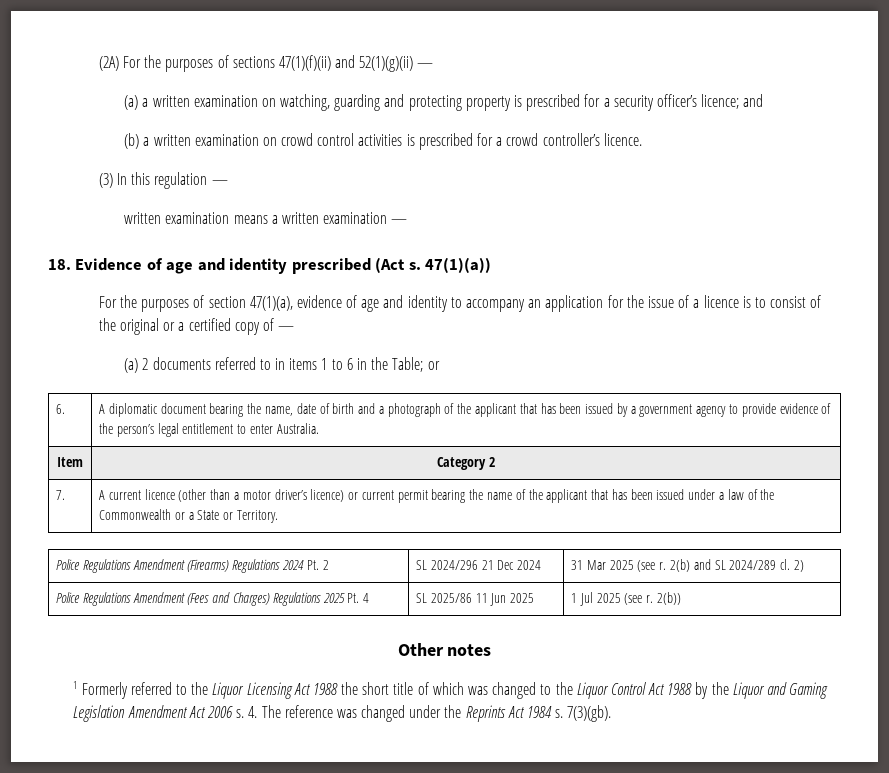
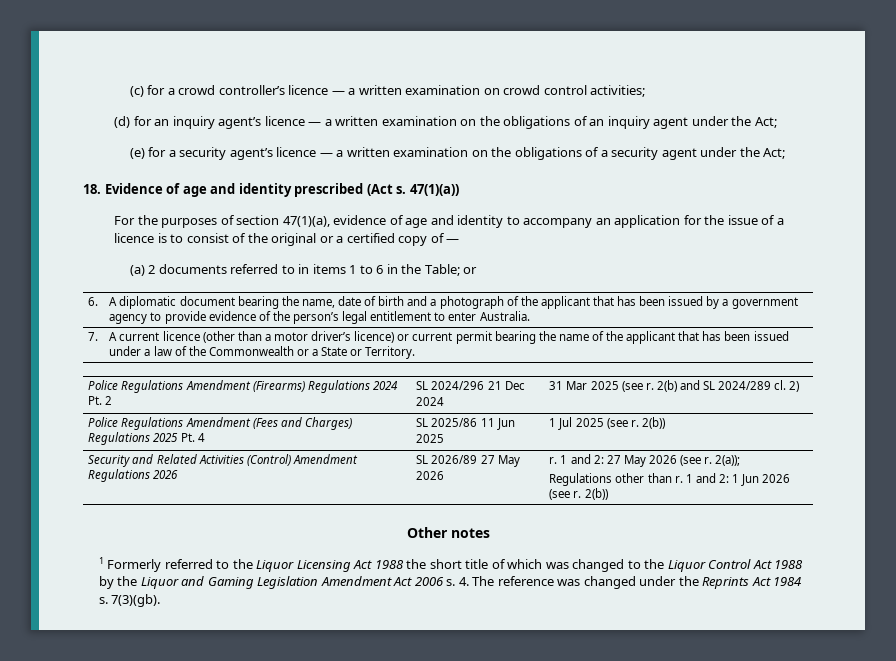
- (2A) For the purposes of sections 47(1)(f)(ii) and 52(1)(g)(ii) —
- (a) a written examination on watching, guarding and protecting property is prescribed for a security officer’s licence; and
- (b) a written examination on crowd control activities is prescribed for a crowd controller’s licence.
- (3) In this regulation —
- written examination means a written examination —
+ (c) for a crowd controller’s licence — a written examination on crowd control activities;
+ (d) for an inquiry agent’s licence — a written examination on the obligations of an inquiry agent under the Act;
+ (e) for a security agent’s licence — a written examination on the obligations of a security agent under the Act;
- Item | Category 2
+ Security and Related Activities (Control) Amendment Regulations 2026 | SL 2026/89 27 May 2026 | r. 1 and 2: 27 May 2026 (see r. 2(a));
+ Regulations other than r. 1 and 2: 1 Jun 2026 (see r. 2(b))

